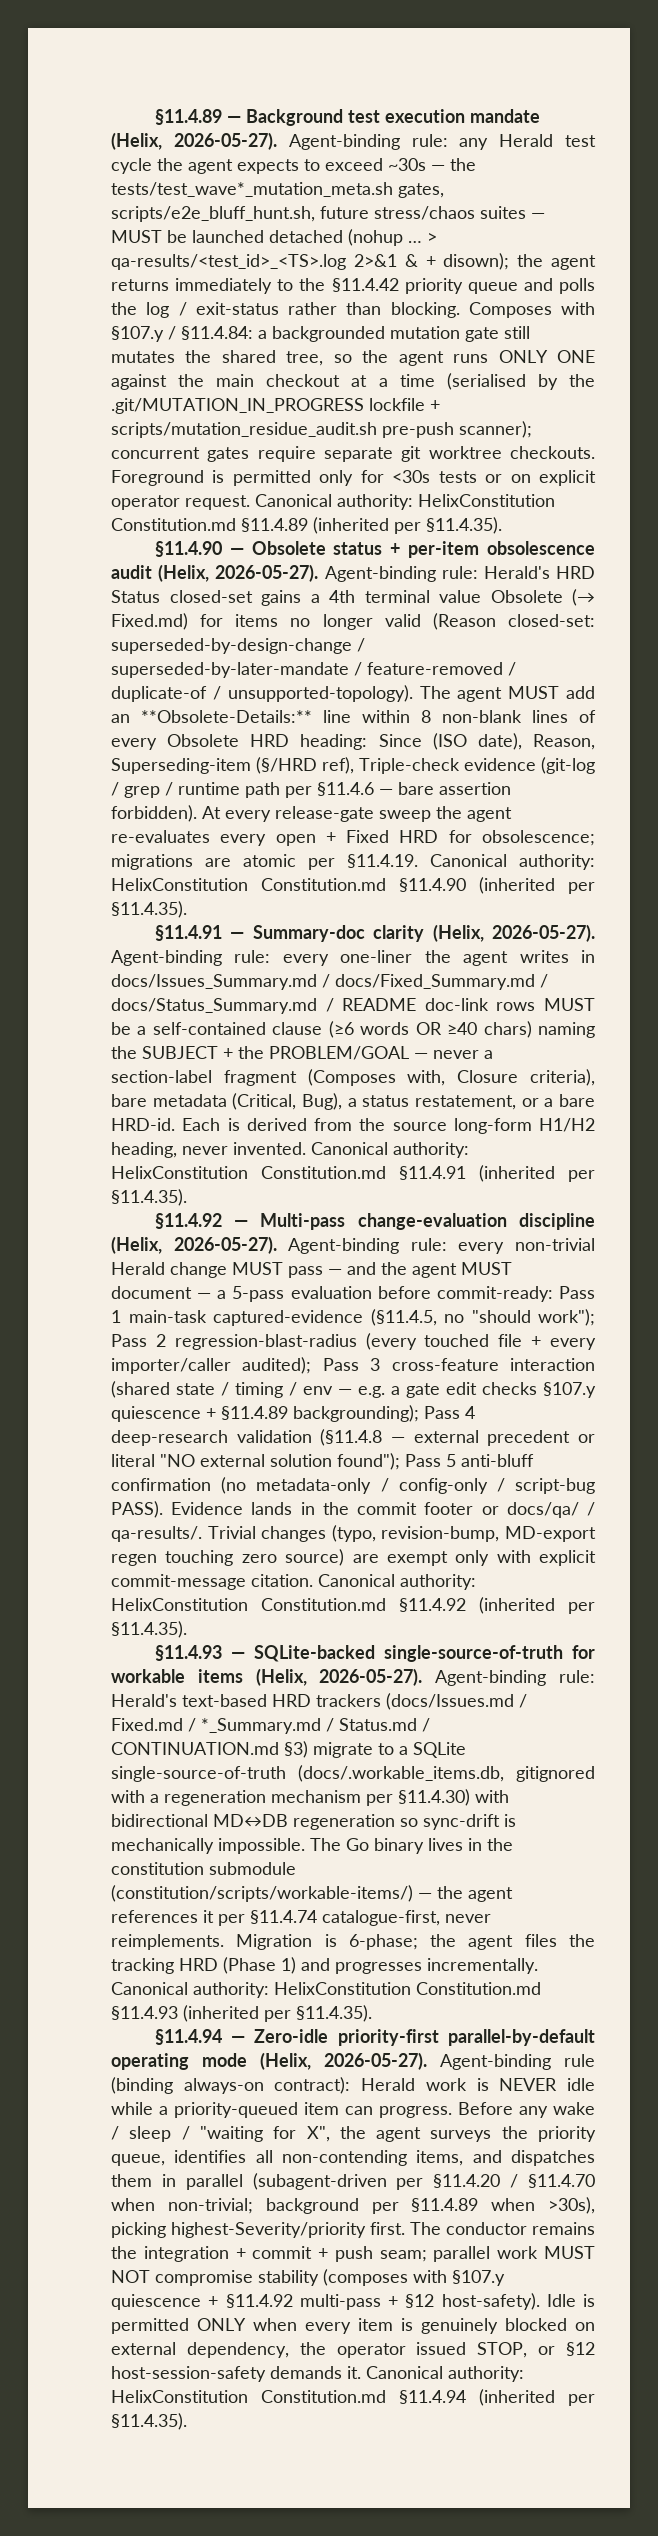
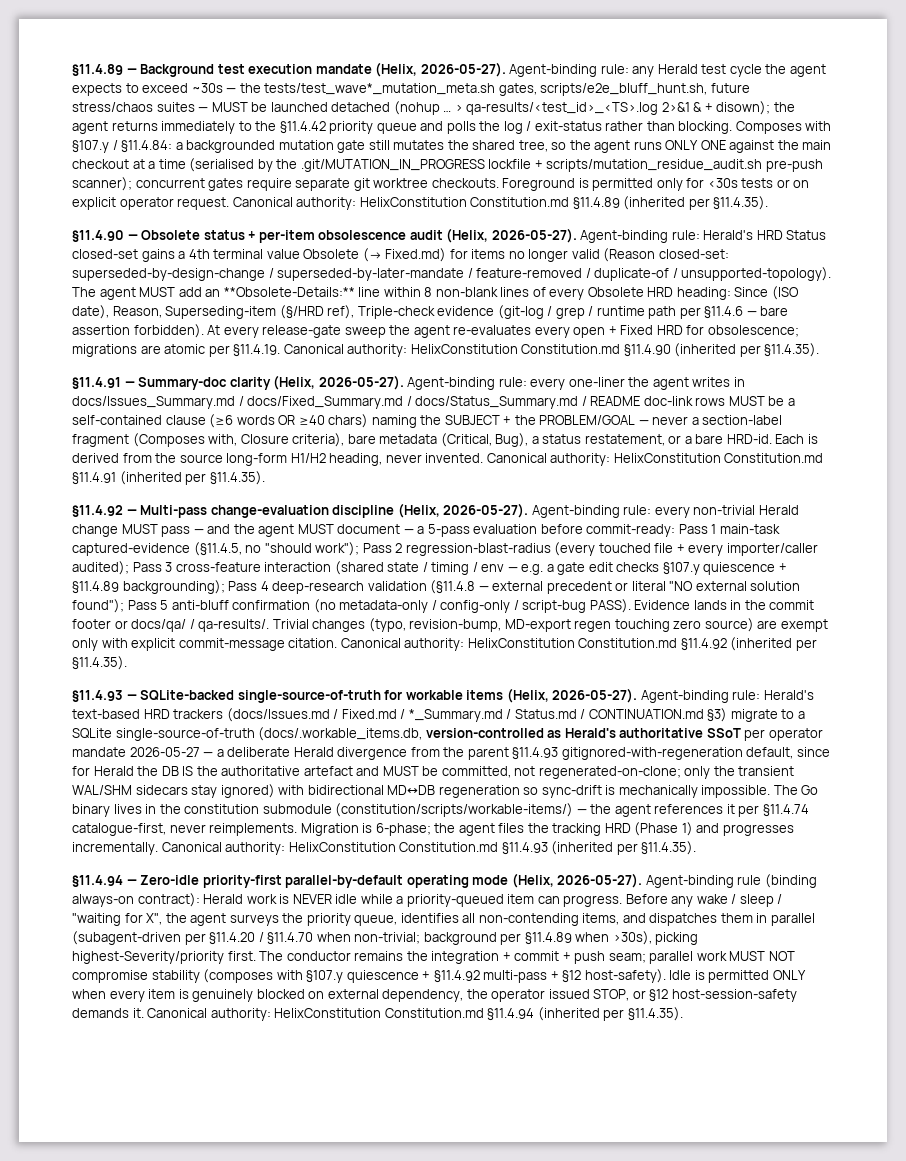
- Agent-binding rule: Herald's text-based HRD trackers (docs/Issues.md / Fixed.md / *_Summary.md / Status.md / CONTINUATION.md §3) migrate to a SQLite single-source-of-truth (docs/.workable_items.db, gitignored with a regeneration mechanism per §11.4.30) with bidirectional MD↔DB regeneration so sync-drift is mechanically impossible.
+ Agent-binding rule: Herald's text-based HRD trackers (docs/Issues.md / Fixed.md / *_Summary.md / Status.md / CONTINUATION.md §3) migrate to a SQLite single-source-of-truth (docs/.workable_items.db, version-controlled as Herald's authoritative SSoT per operator mandate 2026-05-27 — a deliberate Herald divergence from the parent §11.4.93 gitignored-with-regeneration default, since for Herald the DB IS the authoritative artefact and MUST be committed, not regenerated-on-clone; only the transient WAL/SHM sidecars stay ignored) with bidirectional MD↔DB regeneration so sync-drift is mechanically impossible.

